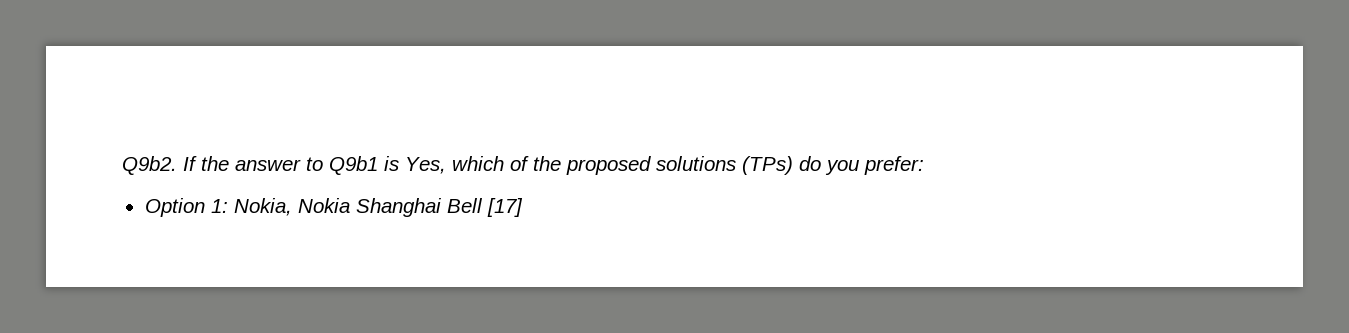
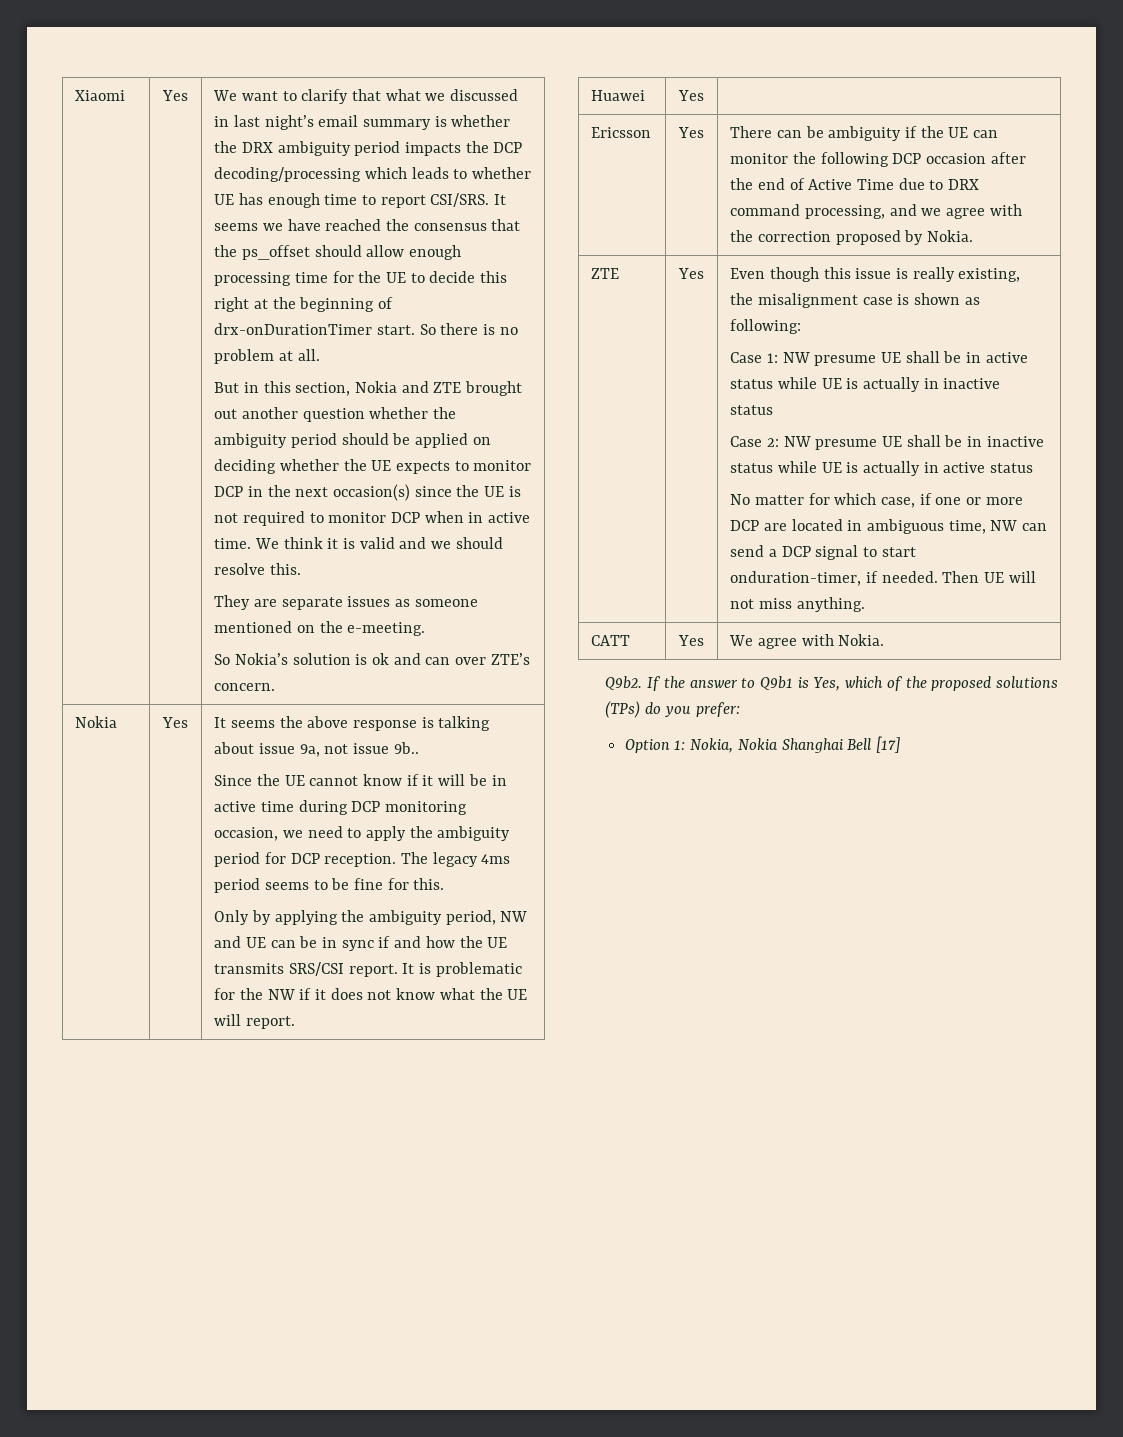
+ Xiaomi | Yes | We want to clarify that what we discussed in last night’s email summary is whether the DRX ambiguity period impacts the DCP decoding/processing which leads to whether UE has enough time to report CSI/SRS. It seems we have reached the consensus that the ps_offset should allow enough processing time for the UE to decide this right at the beginning of drx-onDurationTimer start. So there is no problem at all.
+ But in this section, Nokia and ZTE brought out another question whether the ambiguity period should be applied on deciding whether the UE expects to monitor DCP in the next occasion(s) since the UE is not required to monitor DCP when in active time. We think it is valid and we should resolve this.
+ They are separate issues as someone mentioned on the e-meeting.
+ So Nokia’s solution is ok and can over ZTE’s concern.
+ Nokia | Yes | It seems the above response is talking about issue 9a, not issue 9b..
+ Since the UE cannot know if it will be in active time during DCP monitoring occasion, we need to apply the ambiguity period for DCP reception. The legacy 4ms period seems to be fine for this.
+ Only by applying the ambiguity period, NW and UE can be in sync if and how the UE transmits SRS/CSI report. It is problematic for the NW if it does not know what the UE will report.
+ Huawei | Yes |
+ Ericsson | Yes | There can be ambiguity if the UE can monitor the following DCP occasion after the end of Active Time due to DRX command processing, and we agree with the correction proposed by Nokia.
+ ZTE | Yes | Even though this issue is really existing, the misalignment case is shown as following:
+ Case 1: NW presume UE shall be in active status while UE is actually in inactive status
+ Case 2: NW presume UE shall be in inactive status while UE is actually in active status
+ No matter for which case, if one or more DCP are located in ambiguous time, NW can send a DCP signal to start onduration-timer, if needed. Then UE will not miss anything.
+ CATT | Yes | We agree with Nokia.

